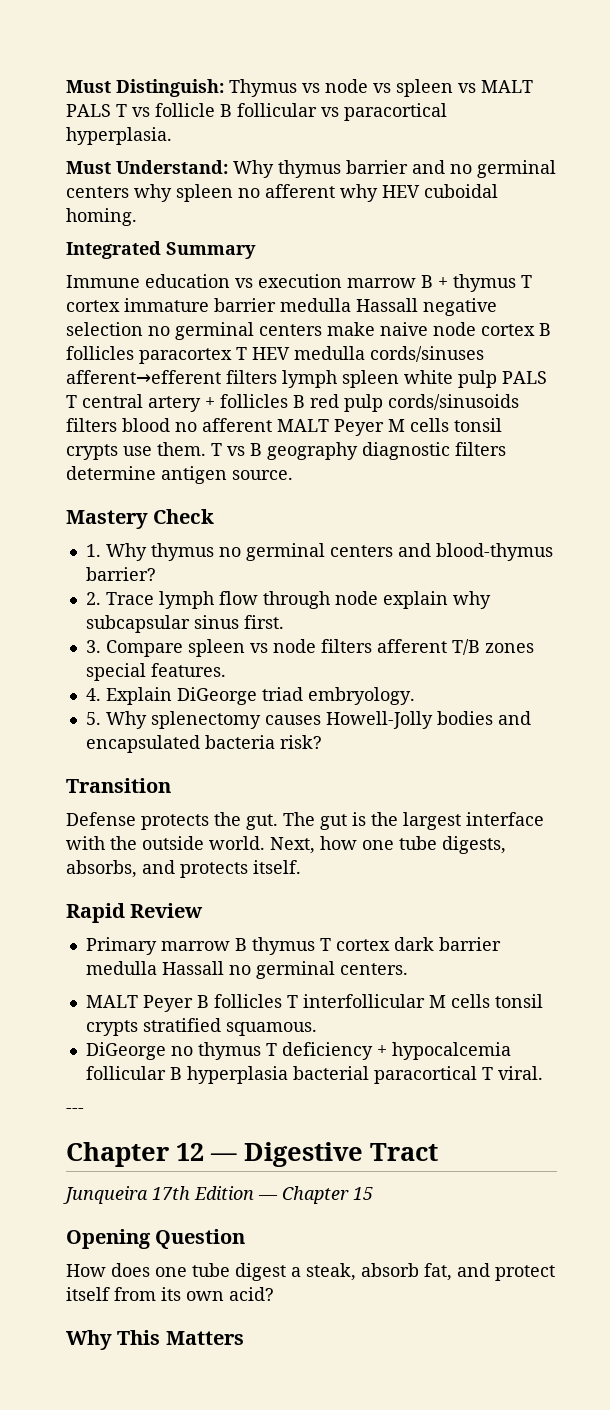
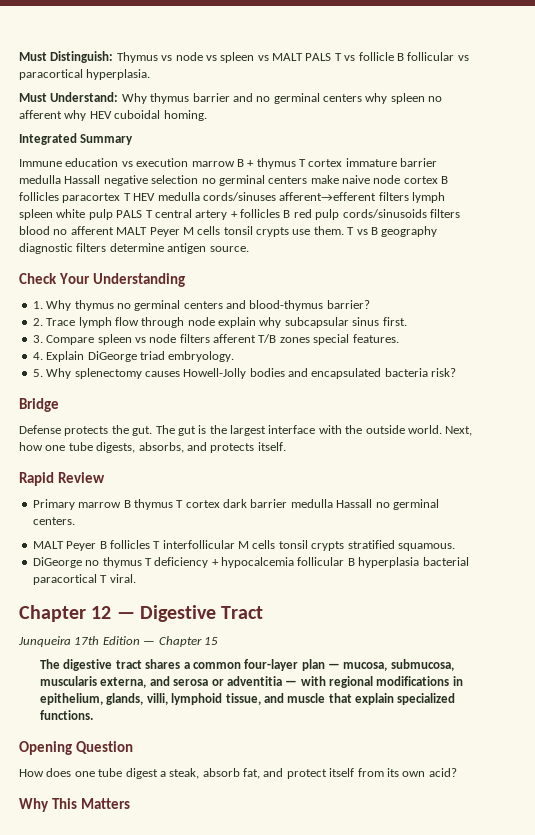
- Mastery Check
+ Check Your Understanding
- Transition
+ Bridge
- ---
+ The digestive tract shares a common four-layer plan — mucosa, submucosa, muscularis externa, and serosa or adventitia — with regional modifications in epithelium, glands, villi, lymphoid tissue, and muscle that explain specialized functions.

